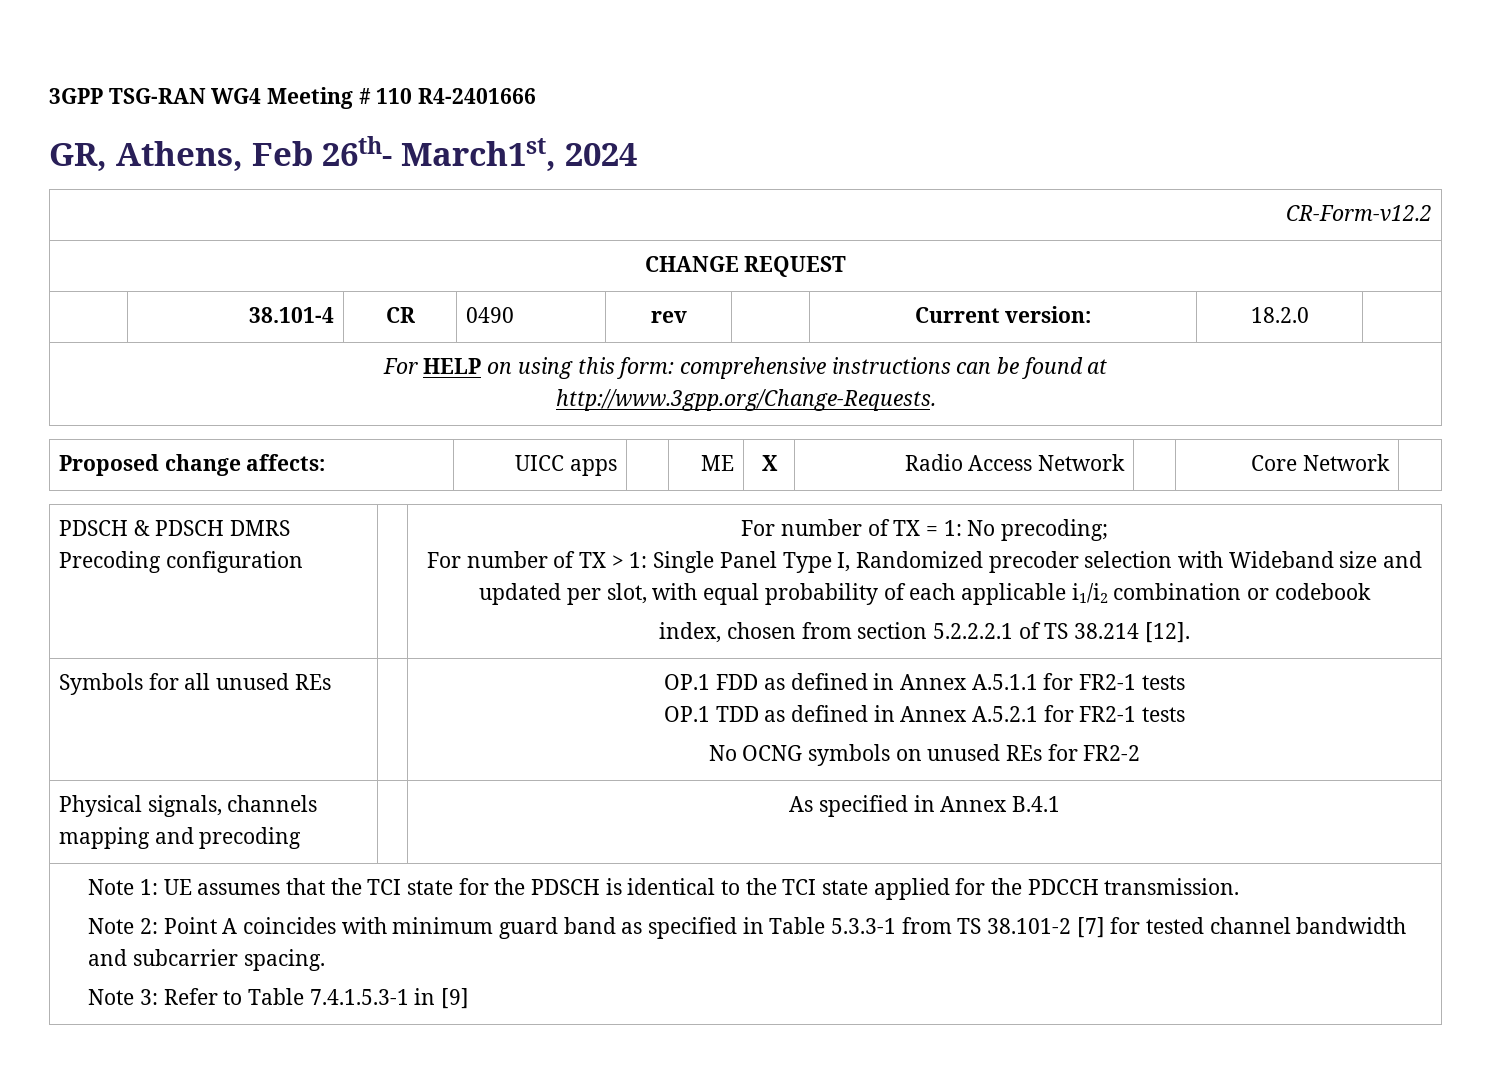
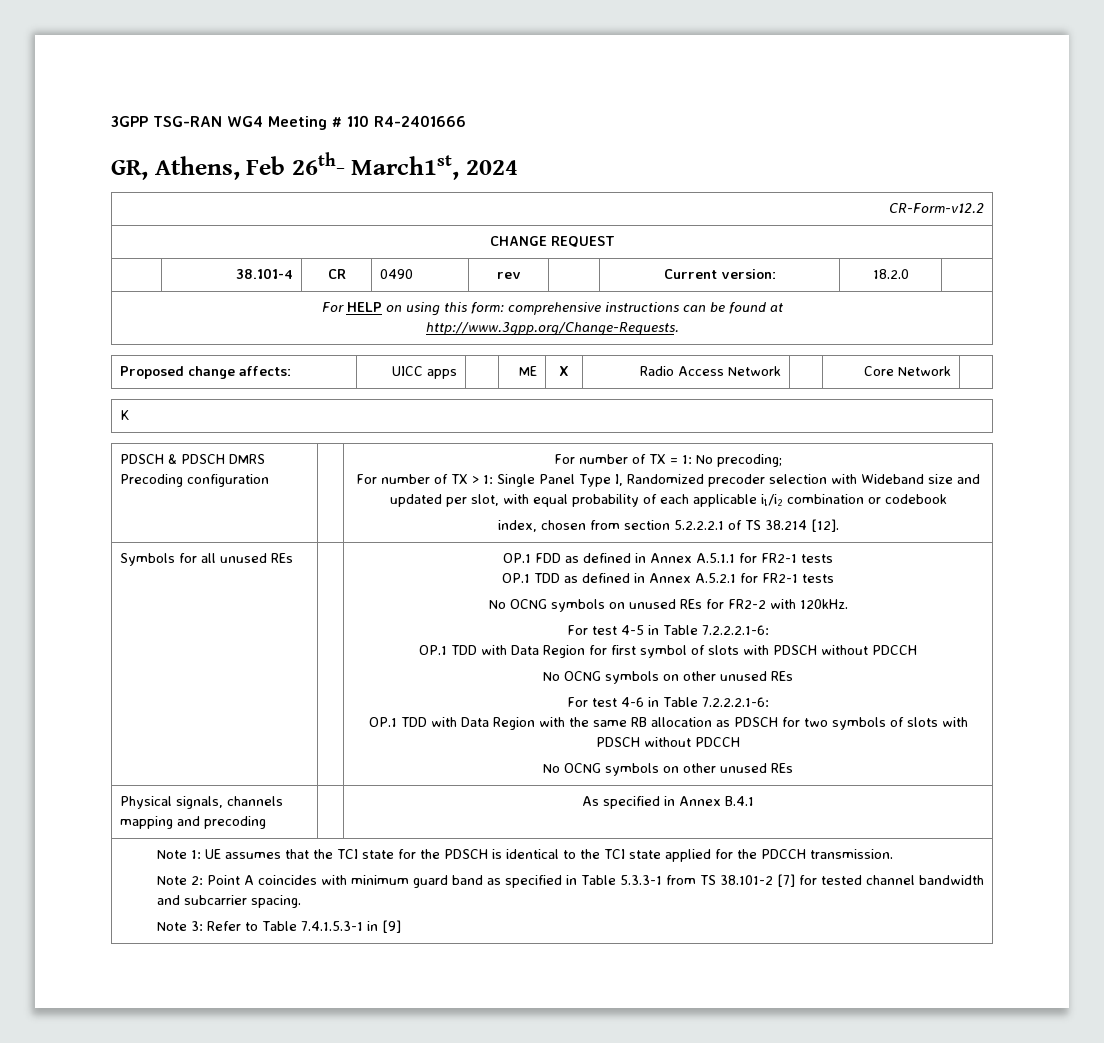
+ K
- No OCNG symbols on unused REs for FR2-2
+ No OCNG symbols on unused REs for FR2-2 with 120kHz.
+ For test 4-5 in Table 7.2.2.2.1-6:
+ OP.1 TDD with Data Region for first symbol of slots with PDSCH without PDCCH
+ No OCNG symbols on other unused REs
+ For test 4-6 in Table 7.2.2.2.1-6:
+ OP.1 TDD with Data Region with the same RB allocation as PDSCH for two symbols of slots with PDSCH without PDCCH
+ No OCNG symbols on other unused REs

